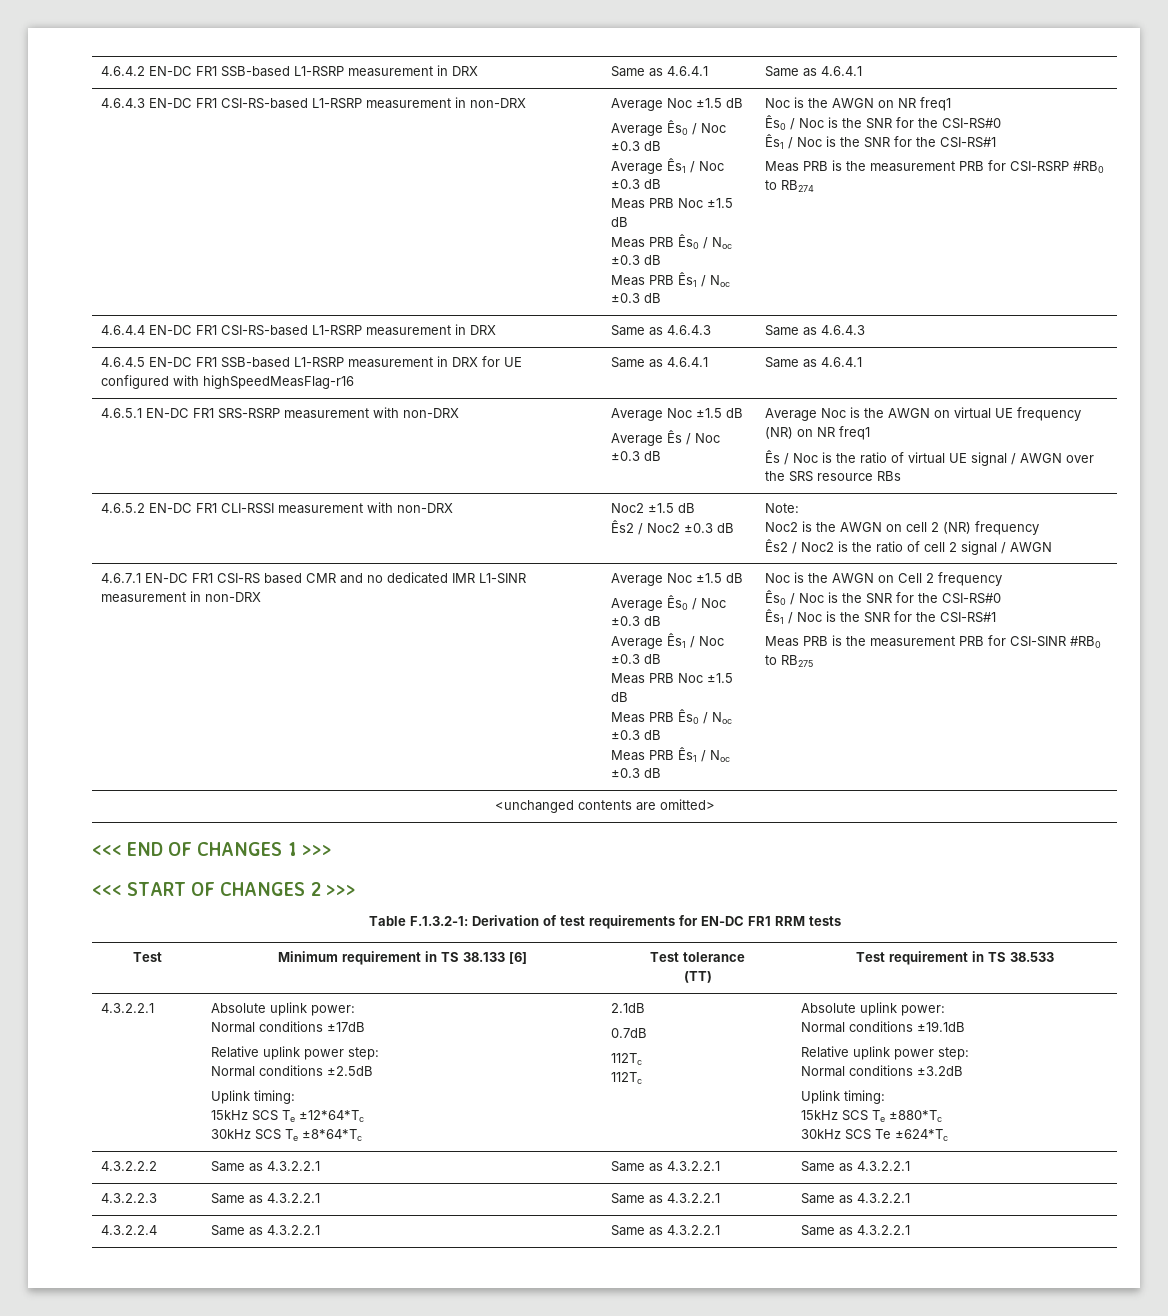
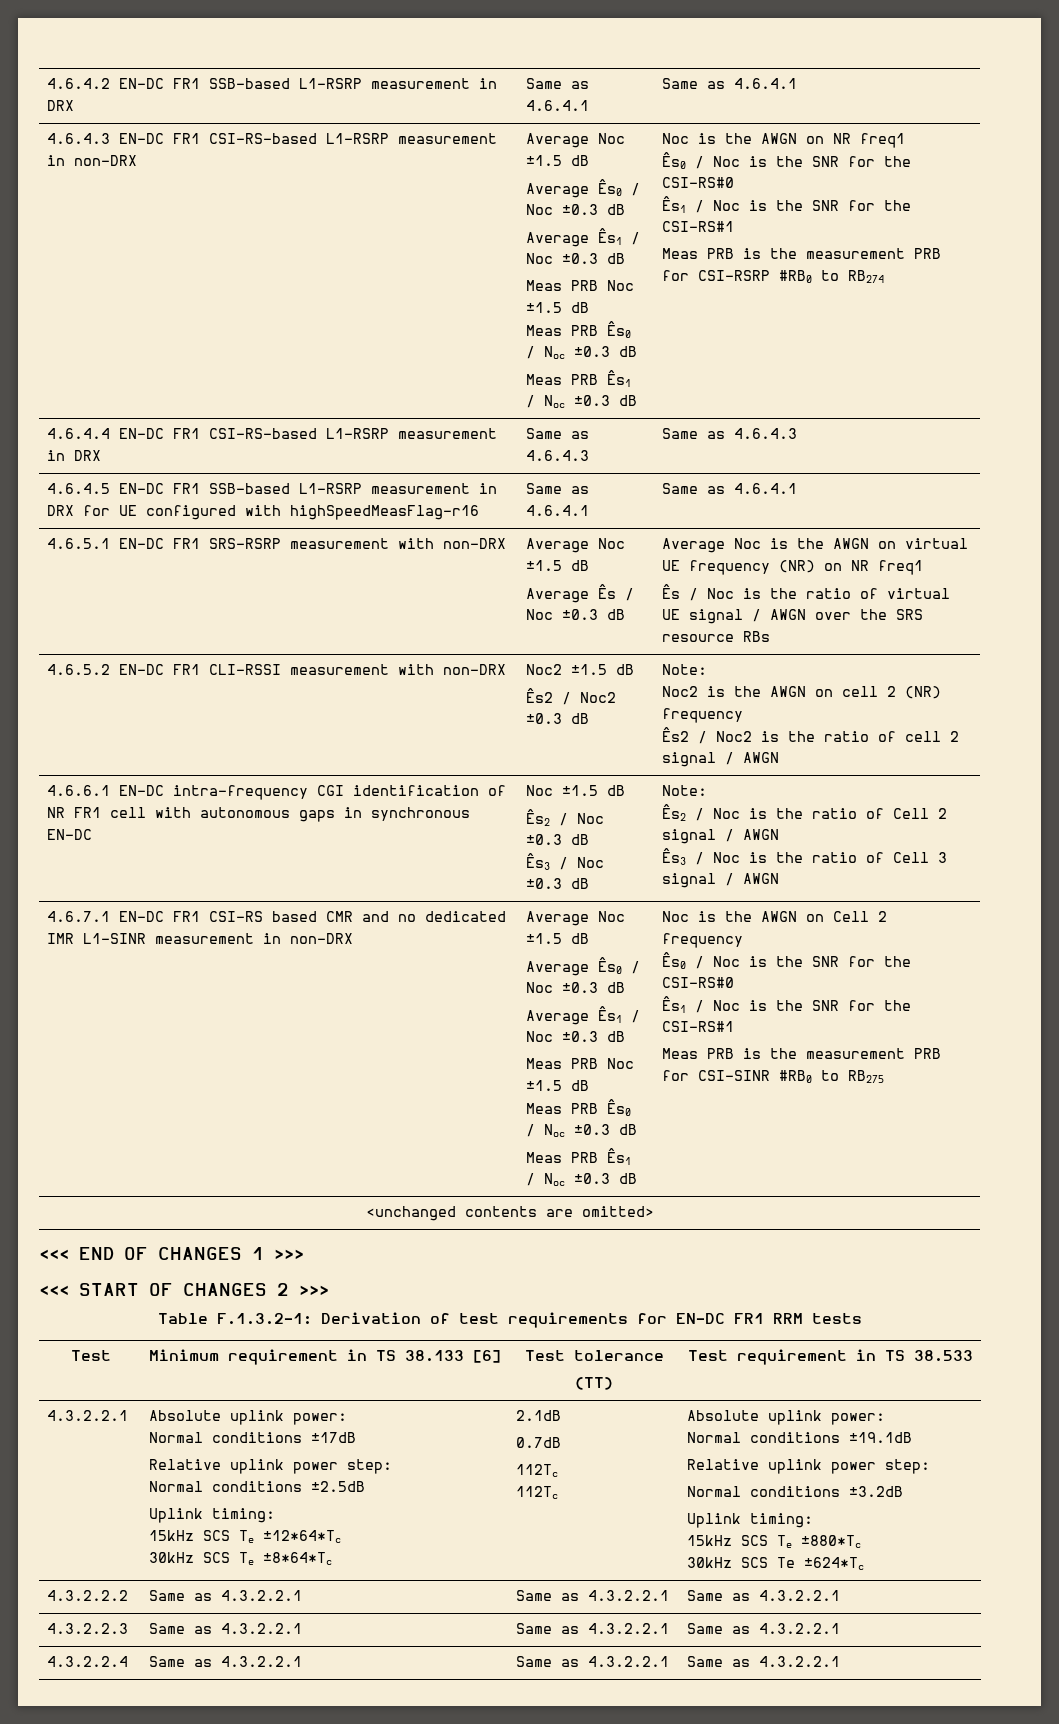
+ 4.6.6.1 EN-DC intra-frequency CGI identification of NR FR1 cell with autonomous gaps in synchronous EN-DC | Noc ±1.5 dB
+ Ês2 / Noc ±0.3 dB
+ Ês3 / Noc ±0.3 dB | Note:
+ Ês2 / Noc is the ratio of Cell 2 signal / AWGN
+ Ês3 / Noc is the ratio of Cell 3 signal / AWGN

